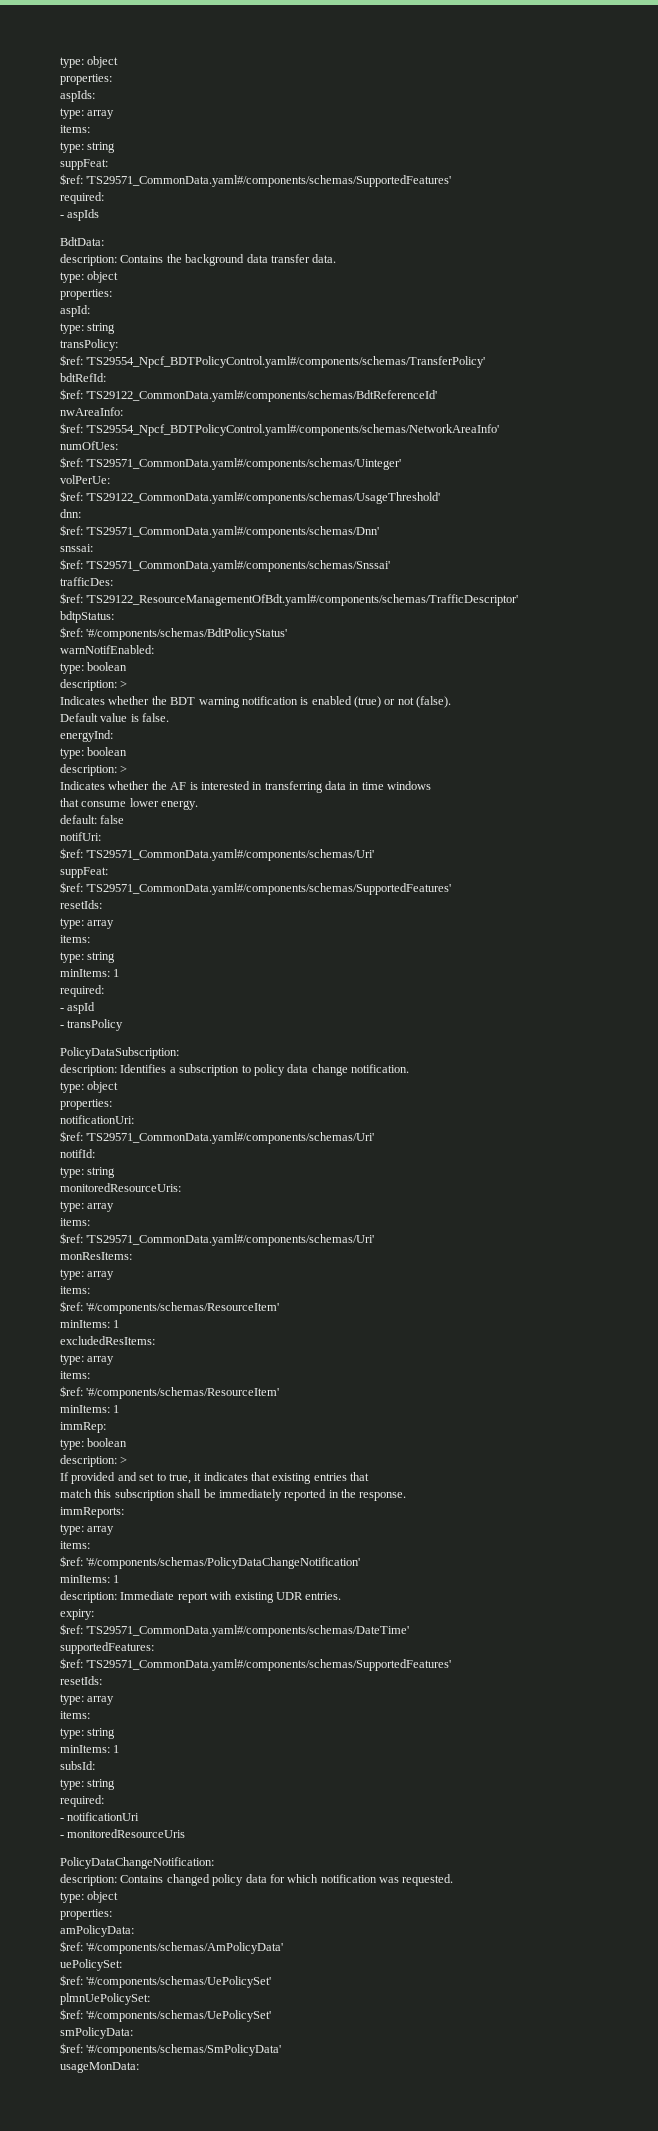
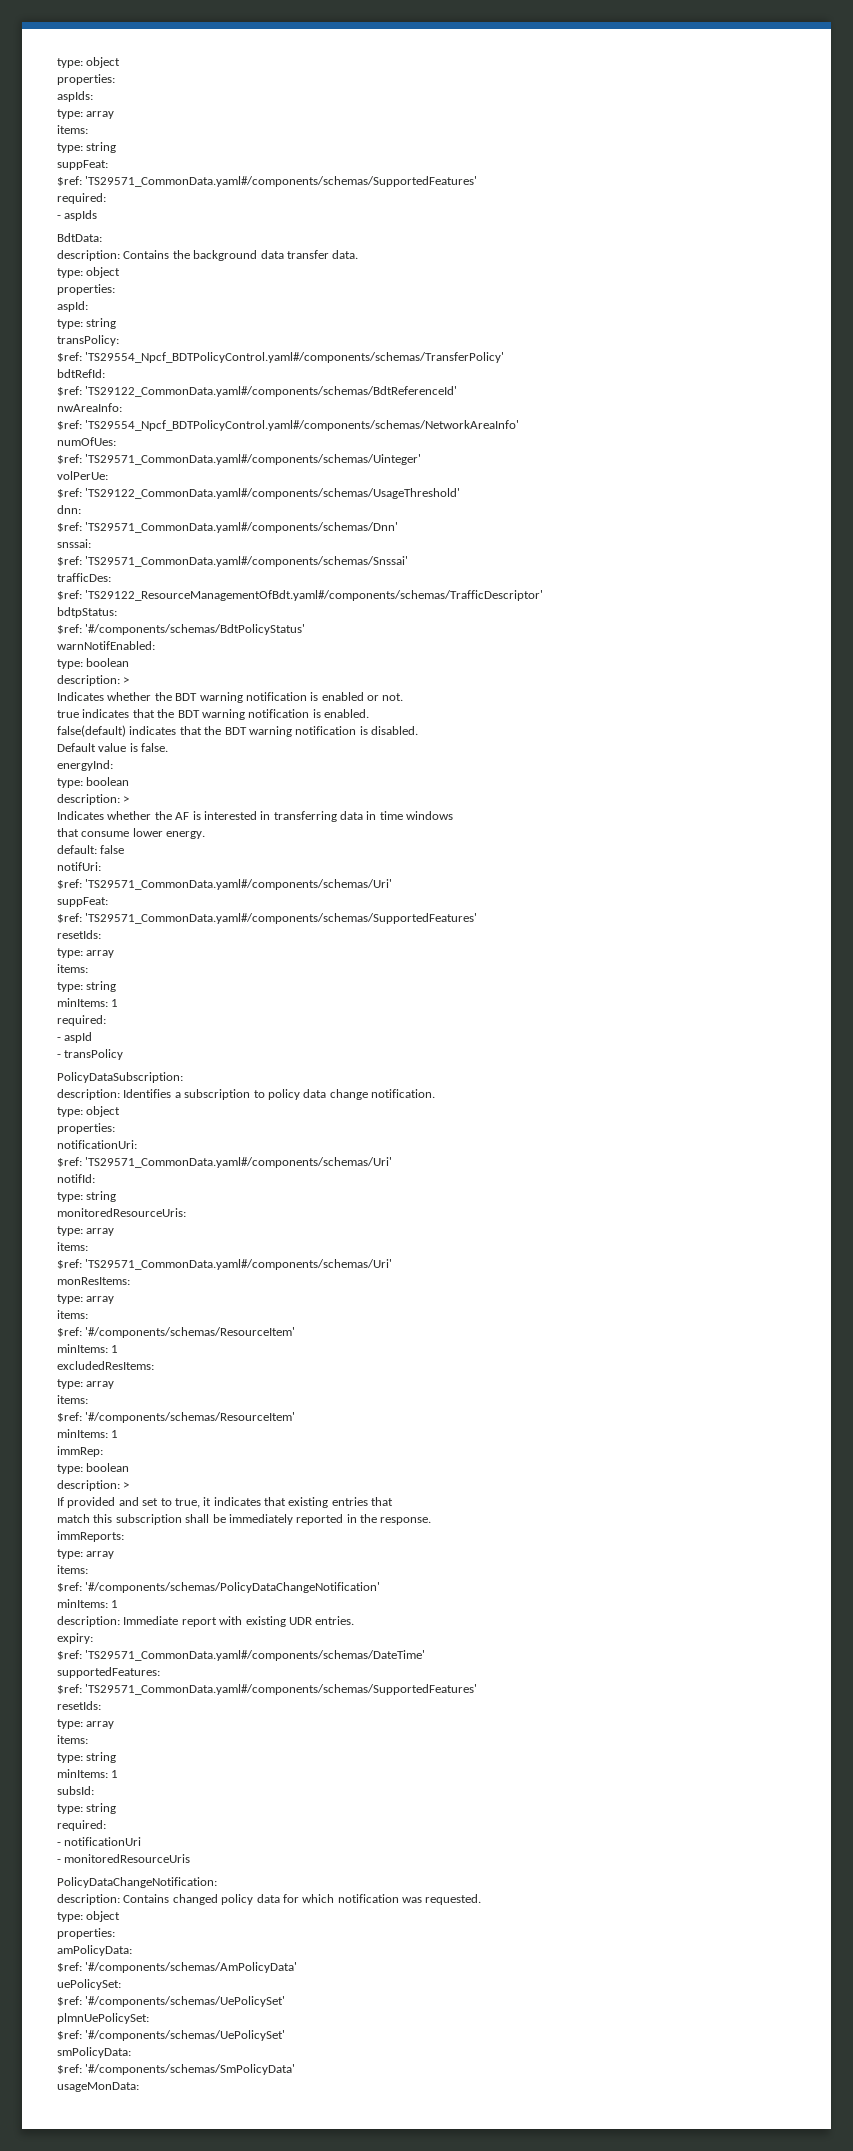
- Indicates whether the BDT warning notification is enabled (true) or not (false).
+ Indicates whether the BDT warning notification is enabled or not.
+ true indicates that the BDT warning notification is enabled.
+ false(default) indicates that the BDT warning notification is disabled.

